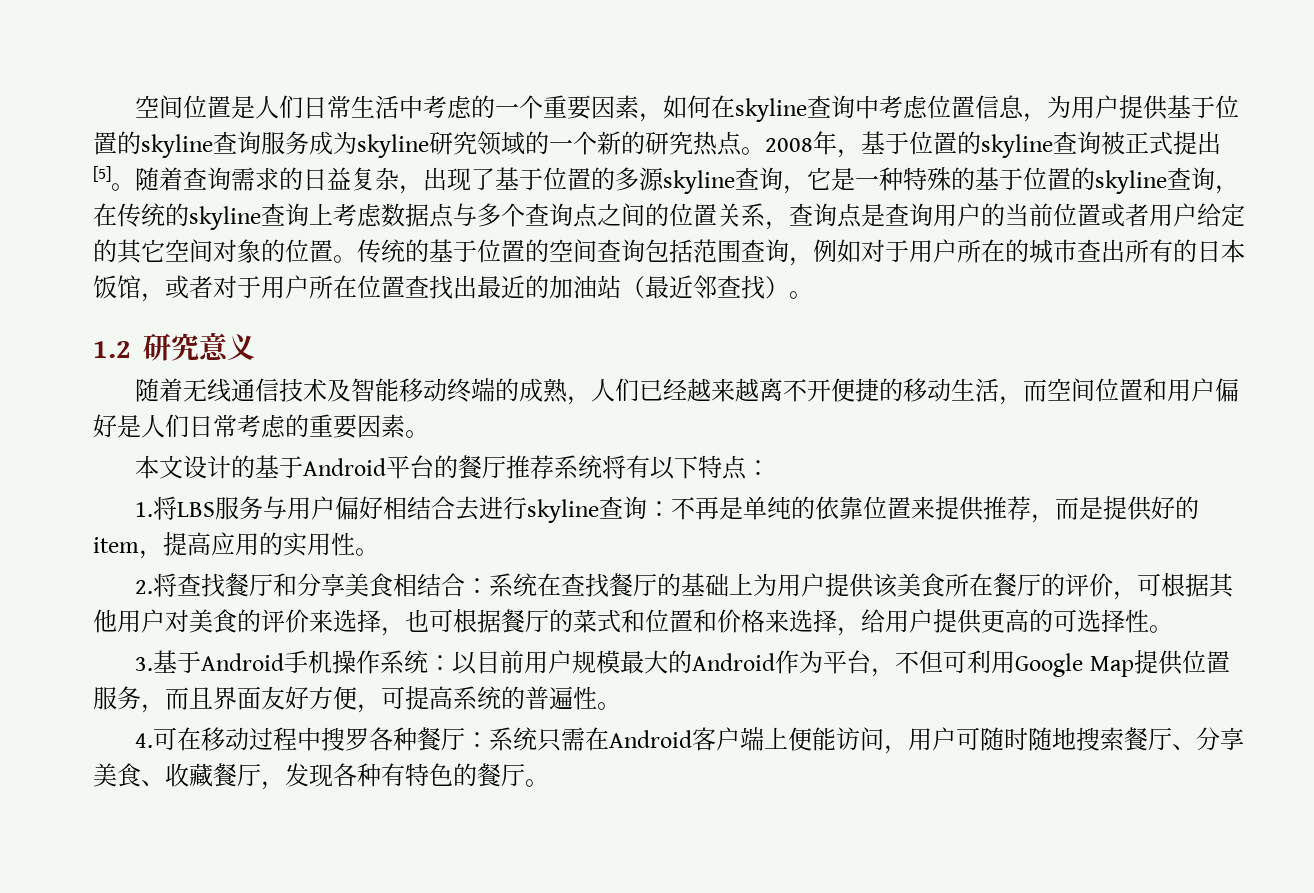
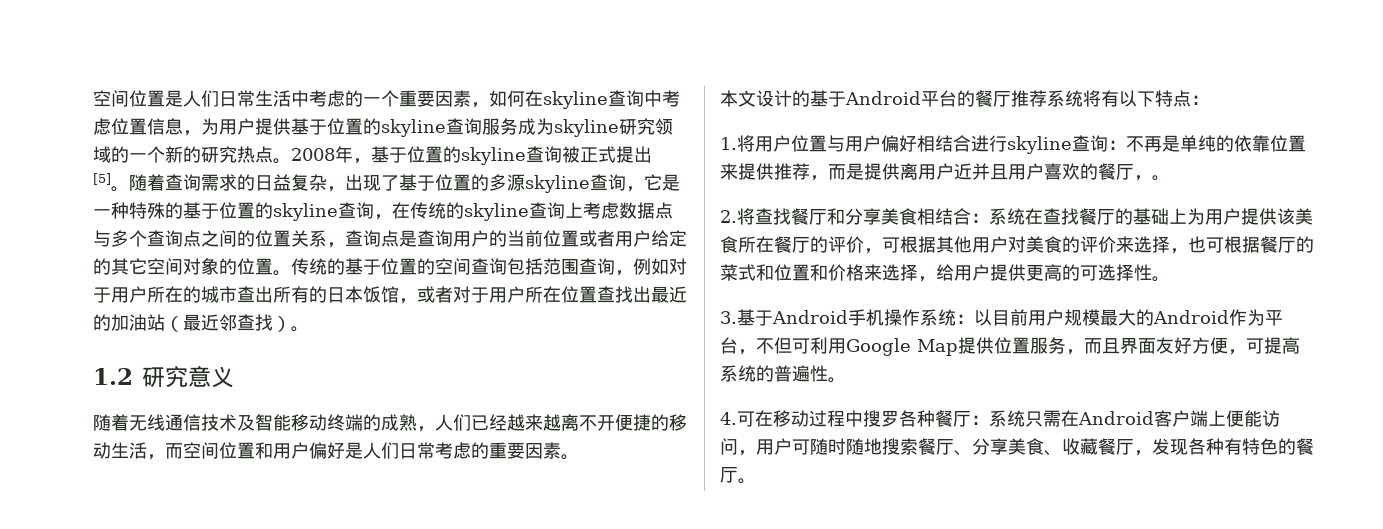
- 1.将LBS服务与用户偏好相结合去进行skyline查询：不再是单纯的依靠位置来提供推荐，而是提供好的item，提高应用的实用性。
+ 1.将用户位置与用户偏好相结合进行skyline查询：不再是单纯的依靠位置来提供推荐，而是提供离用户近并且用户喜欢的餐厅，。

